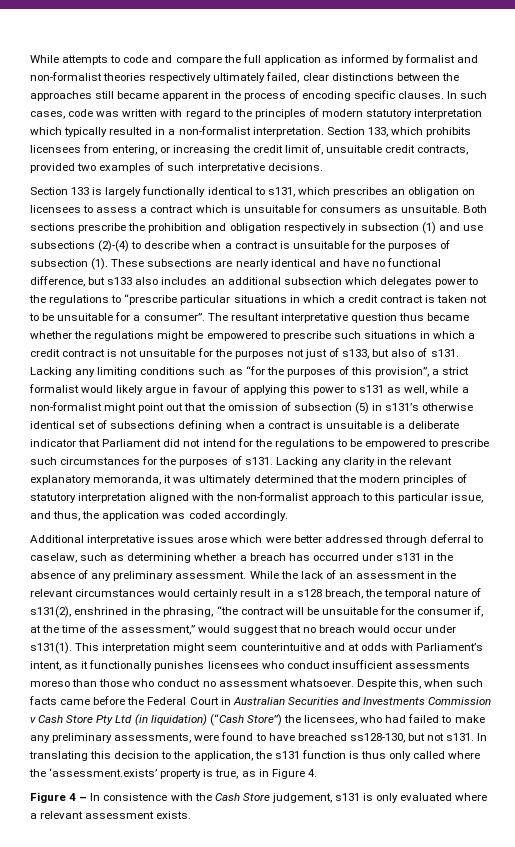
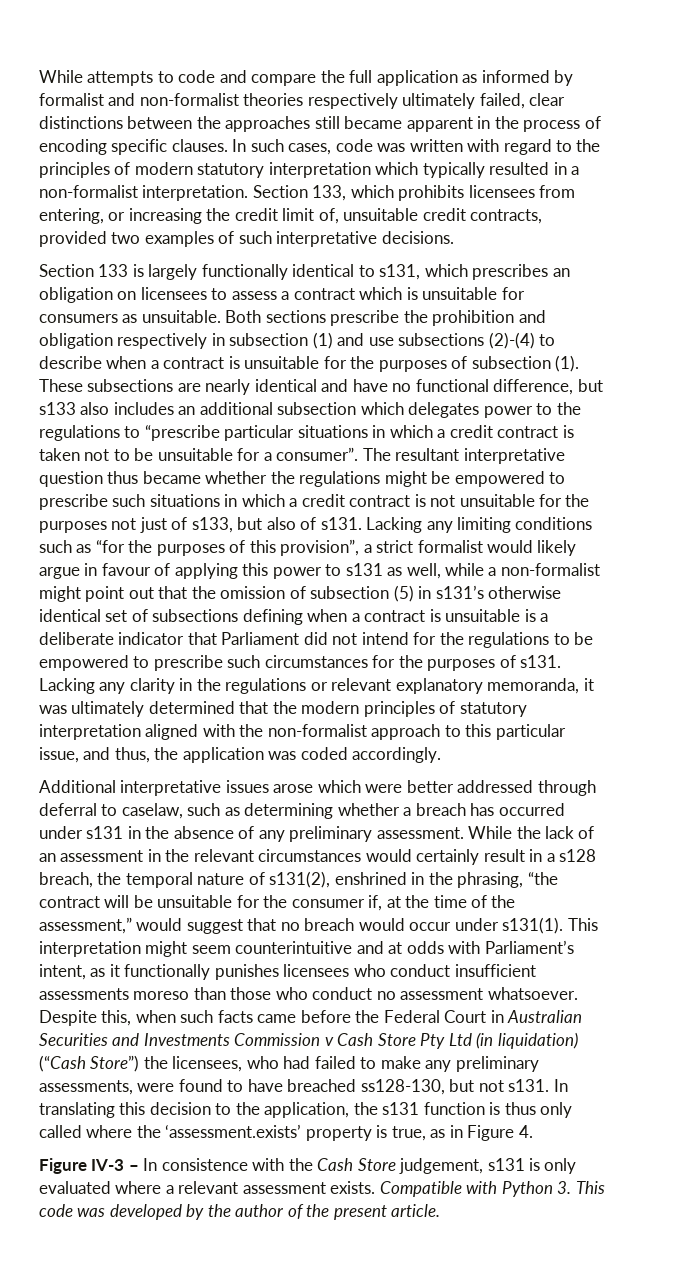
- Lacking any clarity in the relevant explanatory memoranda, it was ultimately determined that the modern principles of statutory interpretation aligned with the non-formalist approach to this particular issue, and thus, the application was coded accordingly.
+ Lacking any clarity in the regulations or relevant explanatory memoranda, it was ultimately determined that the modern principles of statutory interpretation aligned with the non-formalist approach to this particular issue, and thus, the application was coded accordingly.
- Figure 4 – In consistence with the Cash Store judgement, s131 is only evaluated where a relevant assessment exists.
+ Figure IV-3 – In consistence with the Cash Store judgement, s131 is only evaluated where a relevant assessment exists.
+ Compatible with Python 3. This code was developed by the author of the present article.

